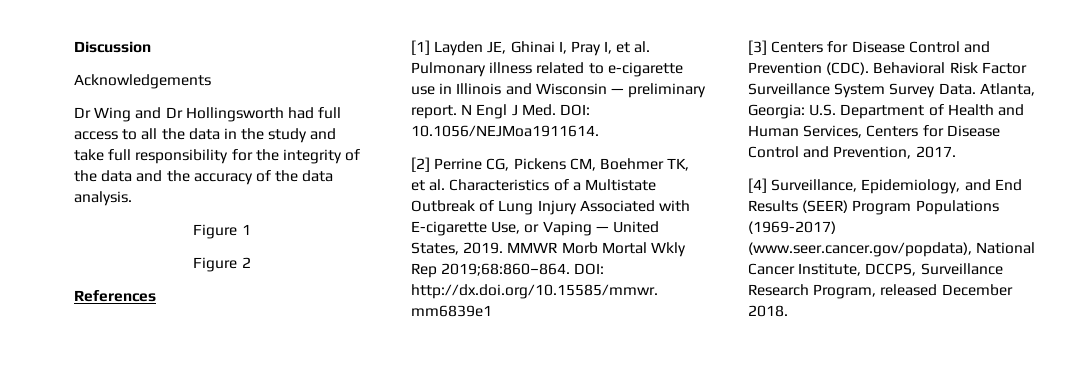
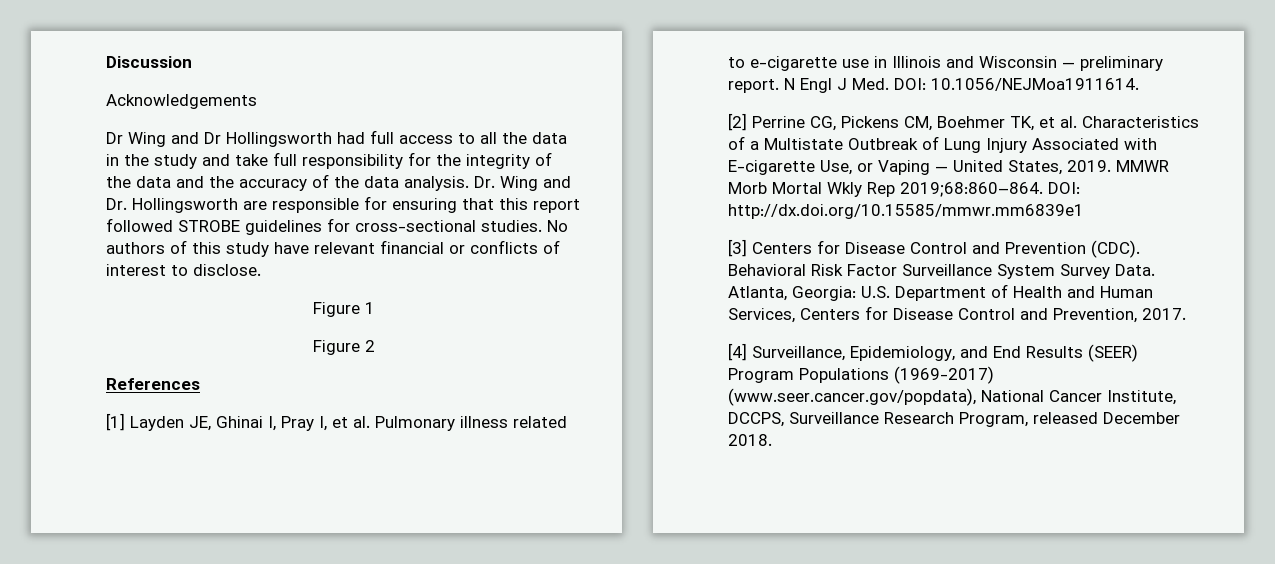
+ Dr. Wing and Dr. Hollingsworth are responsible for ensuring that this report followed STROBE guidelines for cross-sectional studies. No authors of this study have relevant financial or conflicts of interest to disclose.

